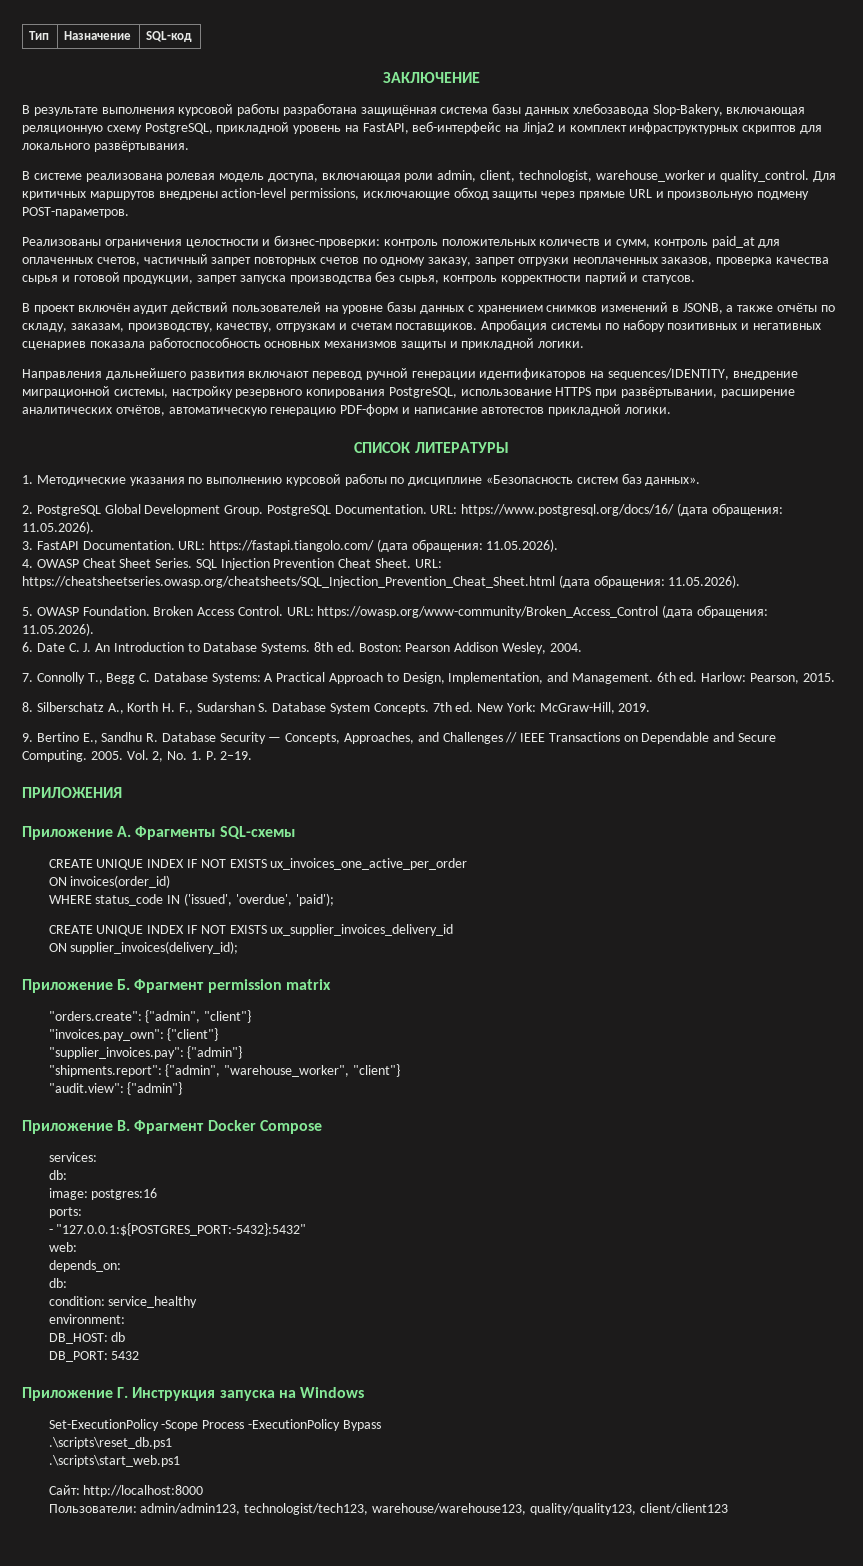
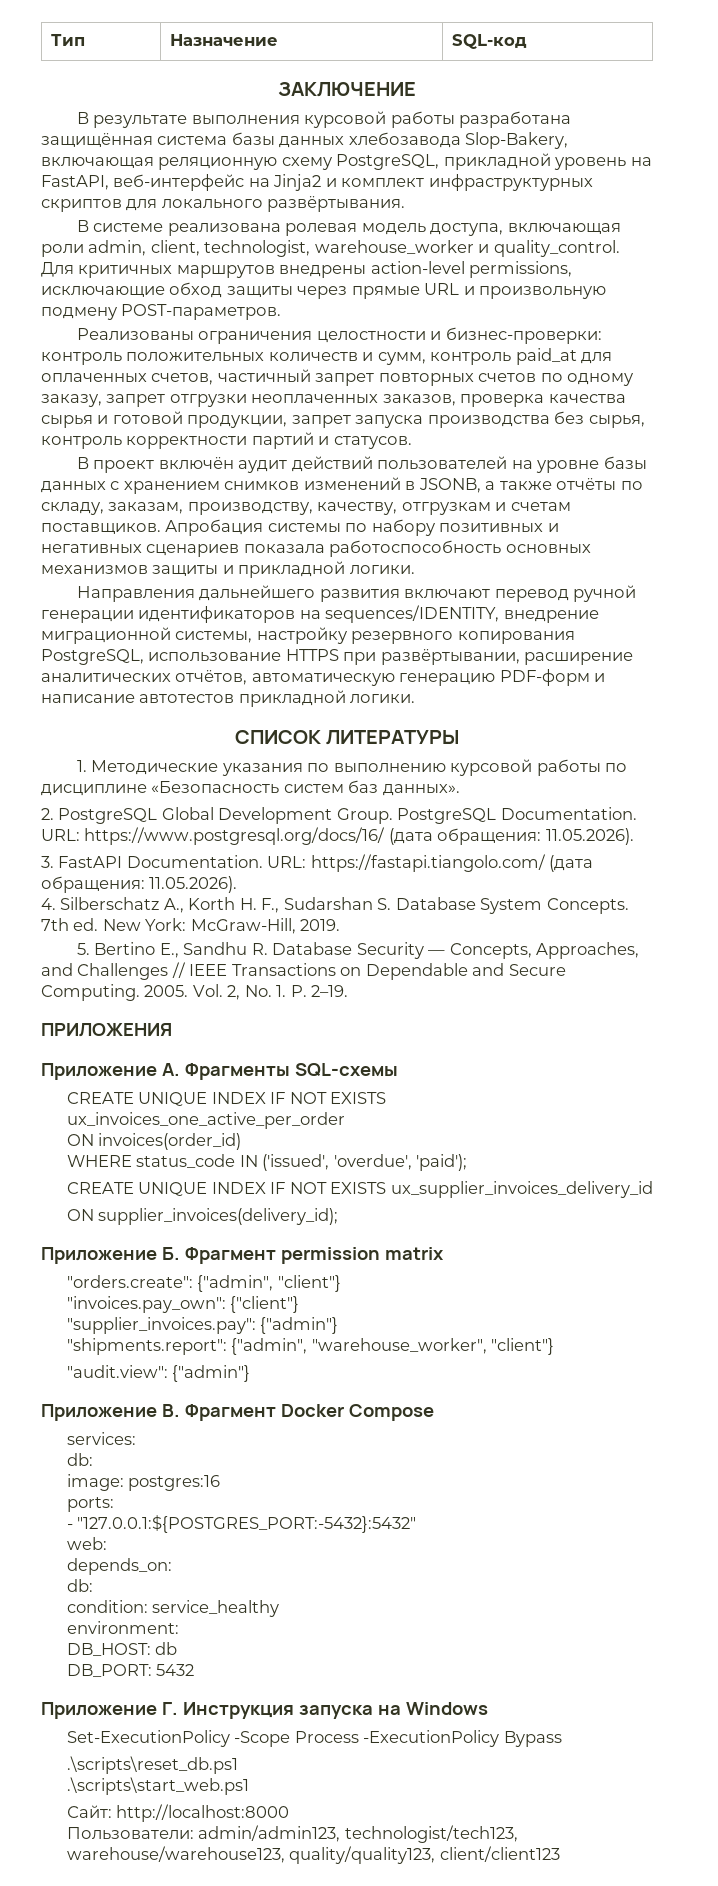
- 4. OWASP Cheat Sheet Series. SQL Injection Prevention Cheat Sheet. URL: https://cheatsheetseries.owasp.org/cheatsheets/SQL_Injection_Prevention_Cheat_Sheet.html (дата обращения: 11.05.2026).
- 5. OWASP Foundation. Broken Access Control. URL: https://owasp.org/www-community/Broken_Access_Control (дата обращения: 11.05.2026).
- 6. Date C. J. An Introduction to Database Systems. 8th ed. Boston: Pearson Addison Wesley, 2004.
- 7. Connolly T., Begg C. Database Systems: A Practical Approach to Design, Implementation, and Management. 6th ed. Harlow: Pearson, 2015.
- 8. Silberschatz A., Korth H. F., Sudarshan S. Database System Concepts.
+ 4. Silberschatz A., Korth H. F., Sudarshan S. Database System Concepts.
- 9. Bertino E., Sandhu R. Database Security — Concepts, Approaches, and Challenges // IEEE Transactions on Dependable and Secure Computing.
+ 5. Bertino E., Sandhu R. Database Security — Concepts, Approaches, and Challenges // IEEE Transactions on Dependable and Secure Computing.

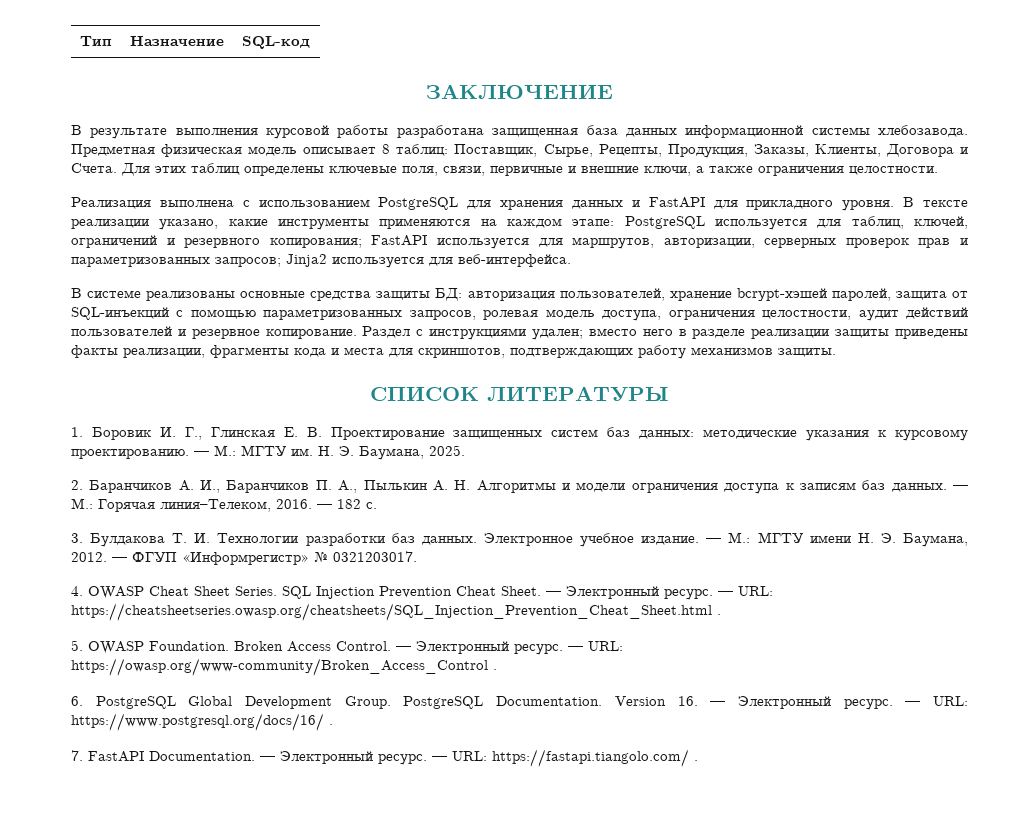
- В результате выполнения курсовой работы разработана защищённая система базы данных хлебозавода Slop-Bakery, включающая реляционную схему PostgreSQL, прикладной уровень на FastAPI, веб-интерфейс на Jinja2 и комплект инфраструктурных скриптов для локального развёртывания.
- В системе реализована ролевая модель доступа, включающая роли admin, client, technologist, warehouse_worker и quality_control. Для критичных маршрутов внедрены action-level permissions, исключающие обход защиты через прямые URL и произвольную подмену POST-параметров.
- Реализованы ограничения целостности и бизнес-проверки: контроль положительных количеств и сумм, контроль paid_at для оплаченных счетов, частичный запрет повторных счетов по одному заказу, запрет отгрузки неоплаченных заказов, проверка качества сырья и готовой продукции, запрет запуска производства без сырья, контроль корректности партий и статусов.
- В проект включён аудит действий пользователей на уровне базы данных с хранением снимков изменений в JSONB, а также отчёты по складу, заказам, производству, качеству, отгрузкам и счетам поставщиков. Апробация системы по набору позитивных и негативных сценариев показала работоспособность основных механизмов защиты и прикладной логики.
- Направления дальнейшего развития включают перевод ручной генерации идентификаторов на sequences/IDENTITY, внедрение миграционной системы, настройку резервного копирования PostgreSQL, использование HTTPS при развёртывании, расширение аналитических отчётов, автоматическую генерацию PDF-форм и написание автотестов прикладной логики.
+ В результате выполнения курсовой работы разработана защищенная база данных информационной системы хлебозавода. Предметная физическая модель описывает 8 таблиц: Поставщик, Сырье, Рецепты, Продукция, Заказы, Клиенты, Договора и Счета. Для этих таблиц определены ключевые поля, связи, первичные и внешние ключи, а также ограничения целостности.
+ Реализация выполнена с использованием PostgreSQL для хранения данных и FastAPI для прикладного уровня. В тексте реализации указано, какие инструменты применяются на каждом этапе: PostgreSQL используется для таблиц, ключей, ограничений и резервного копирования; FastAPI используется для маршрутов, авторизации, серверных проверок прав и параметризованных запросов; Jinja2 используется для веб-интерфейса.
+ В системе реализованы основные средства защиты БД: авторизация пользователей, хранение bcrypt-хэшей паролей, защита от SQL-инъекций с помощью параметризованных запросов, ролевая модель доступа, ограничения целостности, аудит действий пользователей и резервное копирование. Раздел с инструкциями удален; вместо него в разделе реализации защиты приведены факты реализации, фрагменты кода и места для скриншотов, подтверждающих работу механизмов защиты.
  СПИСОК ЛИТЕРАТУРЫ
- 1. Методические указания по выполнению курсовой работы по дисциплине «Безопасность систем баз данных».
- 2. PostgreSQL Global Development Group.
+ 1. Боровик И. Г., Глинская Е. В. Проектирование защищенных систем баз данных: методические указания к курсовому проектированию. — М.: МГТУ им. Н. Э. Баумана, 2025.
+ 2. Баранчиков А. И., Баранчиков П. А., Пылькин А. Н. Алгоритмы и модели ограничения доступа к записям баз данных. — М.: Горячая линия–Телеком, 2016. — 182 с.
+ 3. Булдакова Т. И. Технологии разработки баз данных. Электронное учебное издание. — М.: МГТУ имени Н. Э. Баумана, 2012. — ФГУП «Информрегистр» № 0321203017.
+ 4. OWASP Cheat Sheet Series. SQL Injection Prevention Cheat Sheet. — Электронный ресурс. — URL: https://cheatsheetseries.owasp.org/cheatsheets/SQL_Injection_Prevention_Cheat_Sheet.html .
+ 5. OWASP Foundation. Broken Access Control. — Электронный ресурс. — URL: https://owasp.org/www-community/Broken_Access_Control .
+ 6. PostgreSQL Global Development Group.
- URL: https://www.postgresql.org/docs/16/ (дата обращения: 11.05.2026).
- 3. FastAPI Documentation. URL: https://fastapi.tiangolo.com/ (дата обращения: 11.05.2026).
- 4. Silberschatz A., Korth H. F., Sudarshan S. Database System Concepts. 7th ed. New York: McGraw-Hill, 2019.
- 5. Bertino E., Sandhu R. Database Security — Concepts, Approaches, and Challenges // IEEE Transactions on Dependable and Secure Computing. 2005. Vol. 2, No. 1. P. 2–19.
- ПРИЛОЖЕНИЯ
- Приложение А. Фрагменты SQL-схемы
- CREATE UNIQUE INDEX IF NOT EXISTS ux_invoices_one_active_per_order
- ON invoices(order_id)
- WHERE status_code IN ('issued', 'overdue', 'paid');
- CREATE UNIQUE INDEX IF NOT EXISTS ux_supplier_invoices_delivery_id
- ON supplier_invoices(delivery_id);
- Приложение Б. Фрагмент permission matrix
- "orders.create": {"admin", "client"}
- "invoices.pay_own": {"client"}
- "supplier_invoices.pay": {"admin"}
- "shipments.report": {"admin", "warehouse_worker", "client"}
- "audit.view": {"admin"}
- Приложение В. Фрагмент Docker Compose
- services:
- db:
- image: postgres:16
- ports:
- - "127.0.0.1:${POSTGRES_PORT:-5432}:5432"
- web:
- depends_on:
- db:
- condition: service_healthy
- environment:
- DB_HOST: db
- DB_PORT: 5432
- Приложение Г. Инструкция запуска на Windows
- Set-ExecutionPolicy -Scope Process -ExecutionPolicy Bypass
- .\scripts\reset_db.ps1
- .\scripts\start_web.ps1
- Сайт: http://localhost:8000
- Пользователи: admin/admin123, technologist/tech123, warehouse/warehouse123, quality/quality123, client/client123
+ Version 16. — Электронный ресурс. — URL: https://www.postgresql.org/docs/16/ .
+ 7. FastAPI Documentation. — Электронный ресурс. — URL: https://fastapi.tiangolo.com/ .

